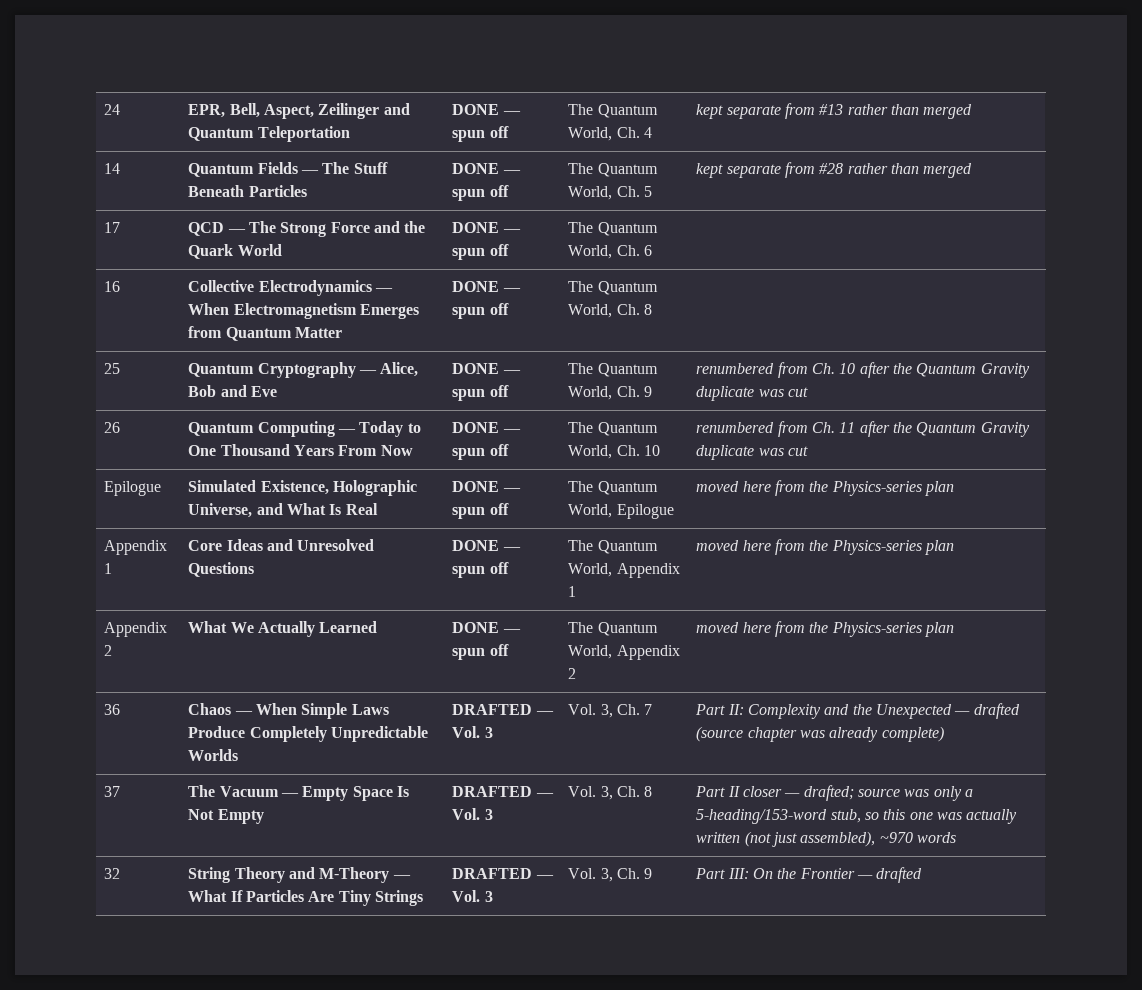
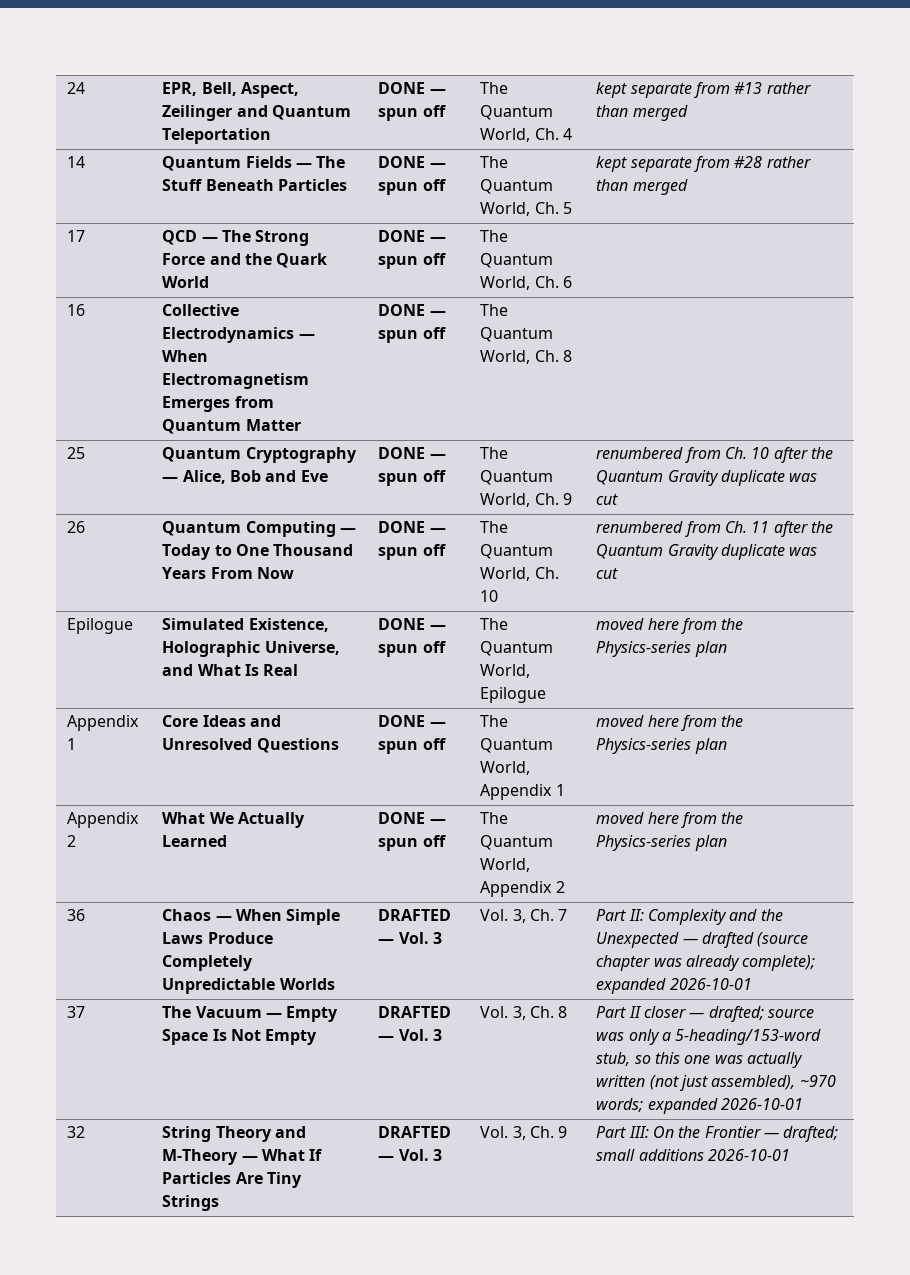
- 36 | Chaos — When Simple Laws Produce Completely Unpredictable Worlds | DRAFTED — Vol. 3 | Vol. 3, Ch. 7 | Part II: Complexity and the Unexpected — drafted (source chapter was already complete)
+ 36 | Chaos — When Simple Laws Produce Completely Unpredictable Worlds | DRAFTED — Vol. 3 | Vol. 3, Ch. 7 | Part II: Complexity and the Unexpected — drafted (source chapter was already complete); expanded 2026-10-01
- Part II closer — drafted; source was only a 5-heading/153-word stub, so this one was actually written (not just assembled), ~970 words
+ Part II closer — drafted; source was only a 5-heading/153-word stub, so this one was actually written (not just assembled), ~970 words; expanded 2026-10-01
- 32 | String Theory and M-Theory — What If Particles Are Tiny Strings | DRAFTED — Vol. 3 | Vol. 3, Ch. 9 | Part III: On the Frontier — drafted
+ 32 | String Theory and M-Theory — What If Particles Are Tiny Strings | DRAFTED — Vol. 3 | Vol. 3, Ch. 9 | Part III: On the Frontier — drafted; small additions 2026-10-01

